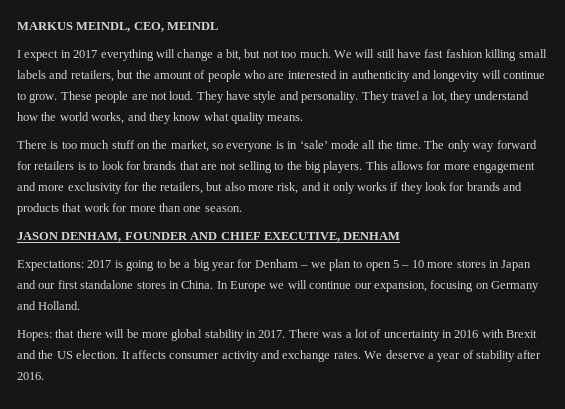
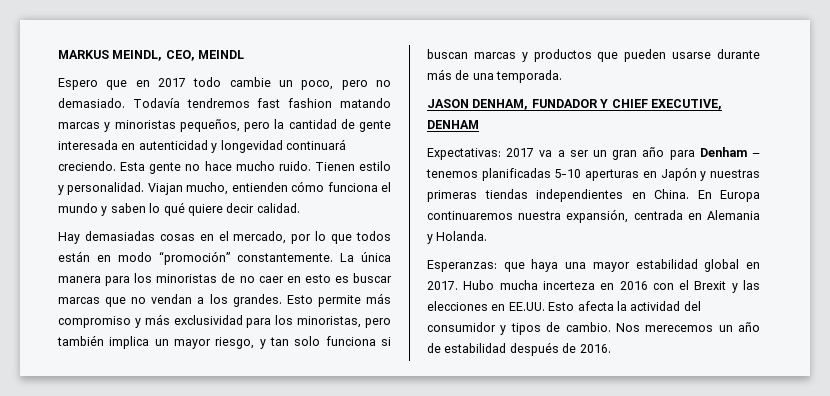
- I expect in 2017 everything will change a bit, but not too much. We will still have fast fashion killing small labels and retailers, but the amount of people who are interested in authenticity and longevity will continue to grow. These people are not loud. They have style and personality. They travel a lot, they understand how the world works, and they know what quality means.
- There is too much stuff on the market, so everyone is in ‘sale’ mode all the time. The only way forward for retailers is to look for brands that are not selling to the big players. This allows for more engagement and more exclusivity for the retailers, but also more risk, and it only works if they look for brands and products that work for more than one season.
+ Espero que en 2017 todo cambie un poco, pero no demasiado. Todavía tendremos fast fashion matando marcas y minoristas pequeños, pero la cantidad de gente interesada en autenticidad y longevidad continuará creciendo. Esta gente no hace mucho ruido. Tienen estilo y personalidad. Viajan mucho, entienden cómo funciona el mundo y saben lo qué quiere decir calidad.
+ Hay demasiadas cosas en el mercado, por lo que todos están en modo “promoción” constantemente. La única manera para los minoristas de no caer en esto es buscar marcas que no vendan a los grandes. Esto permite más compromiso y más exclusividad para los minoristas, pero también implica un mayor riesgo, y tan solo funciona si buscan marcas y productos que pueden usarse durante más de una temporada.
- JASON DENHAM, FOUNDER AND CHIEF EXECUTIVE, DENHAM
+ JASON DENHAM, FUNDADOR Y CHIEF EXECUTIVE, DENHAM
- Expectations: 2017 is going to be a big year for Denham – we plan to open 5 – 10 more stores in Japan and our first standalone stores in China. In Europe we will continue our expansion, focusing on Germany and Holland.
- Hopes: that there will be more global stability in 2017. There was a lot of uncertainty in 2016 with Brexit and the US election. It affects consumer activity and exchange rates. We deserve a year of stability after 2016.
+ Expectativas: 2017 va a ser un gran año para Denham – tenemos planificadas 5-10 aperturas en Japón y nuestras primeras tiendas independientes en China. En Europa continuaremos nuestra expansión, centrada en Alemania y Holanda.
+ Esperanzas: que haya una mayor estabilidad global en 2017. Hubo mucha incerteza en 2016 con el Brexit y las elecciones en EE.UU. Esto afecta la actividad del consumidor y tipos de cambio. Nos merecemos un año de estabilidad después de 2016.

